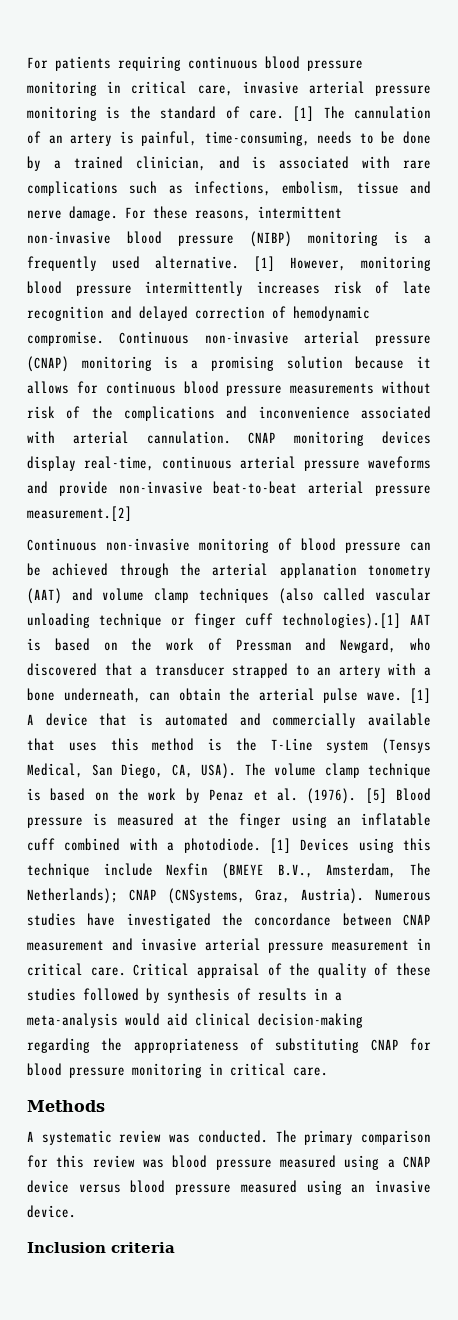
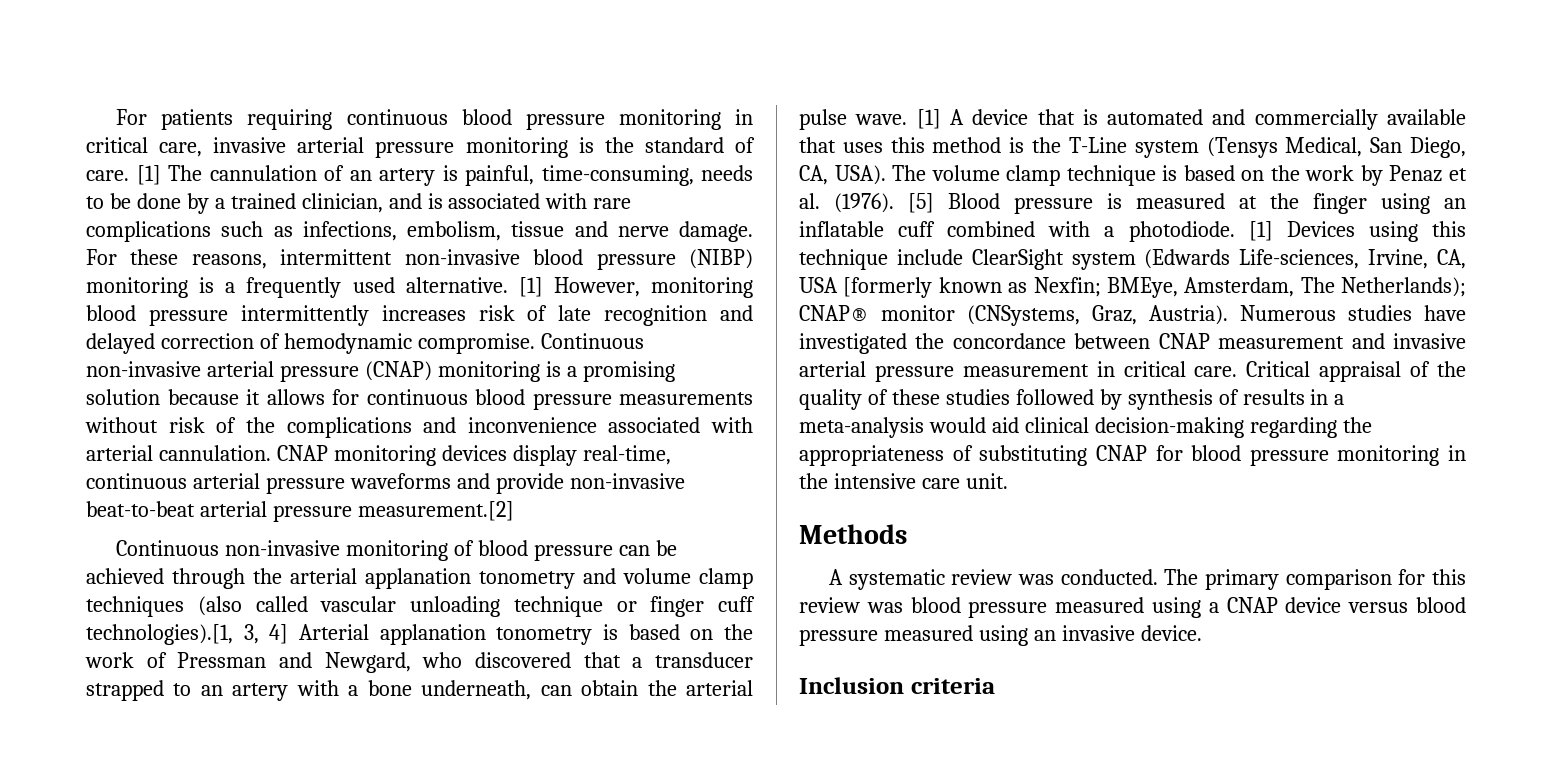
- Continuous non-invasive monitoring of blood pressure can be achieved through the arterial applanation tonometry (AAT) and volume clamp techniques (also called vascular unloading technique or finger cuff technologies).[1] AAT is based on the work of Pressman and Newgard, who discovered that a transducer strapped to an artery with a bone underneath, can obtain the arterial pulse wave.
+ Continuous non-invasive monitoring of blood pressure can be achieved through the arterial applanation tonometry and volume clamp techniques (also called vascular unloading technique or finger cuff technologies).[1, 3, 4] Arterial applanation tonometry is based on the work of Pressman and Newgard, who discovered that a transducer strapped to an artery with a bone underneath, can obtain the arterial pulse wave.
- [1] Devices using this technique include Nexfin (BMEYE B.V., Amsterdam, The Netherlands); CNAP (CNSystems, Graz, Austria).
+ [1] Devices using this technique include ClearSight system (Edwards Life-sciences, Irvine, CA, USA [formerly known as Nexfin; BMEye, Amsterdam, The Netherlands); CNAP® monitor (CNSystems, Graz, Austria).
- Critical appraisal of the quality of these studies followed by synthesis of results in a meta-analysis would aid clinical decision-making regarding the appropriateness of substituting CNAP for blood pressure monitoring in critical care.
+ Critical appraisal of the quality of these studies followed by synthesis of results in a meta-analysis would aid clinical decision-making regarding the appropriateness of substituting CNAP for blood pressure monitoring in the intensive care unit.

